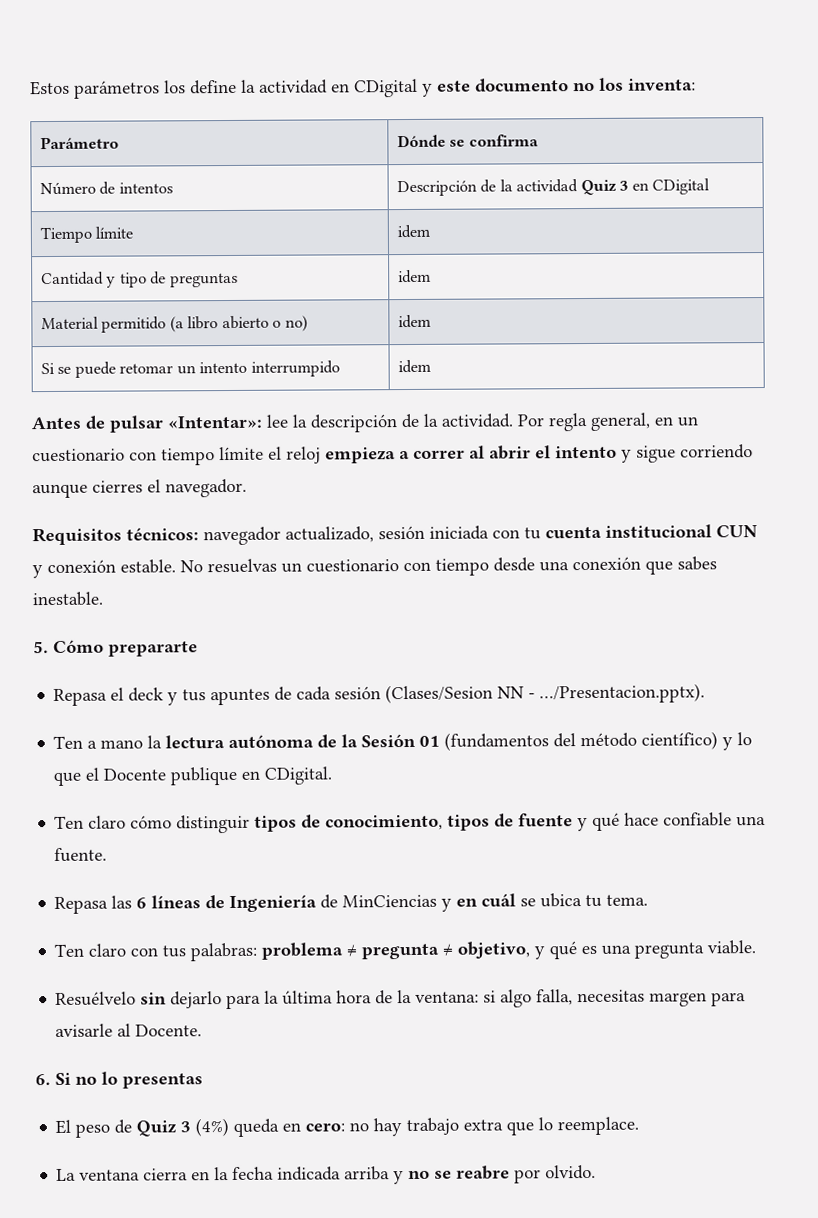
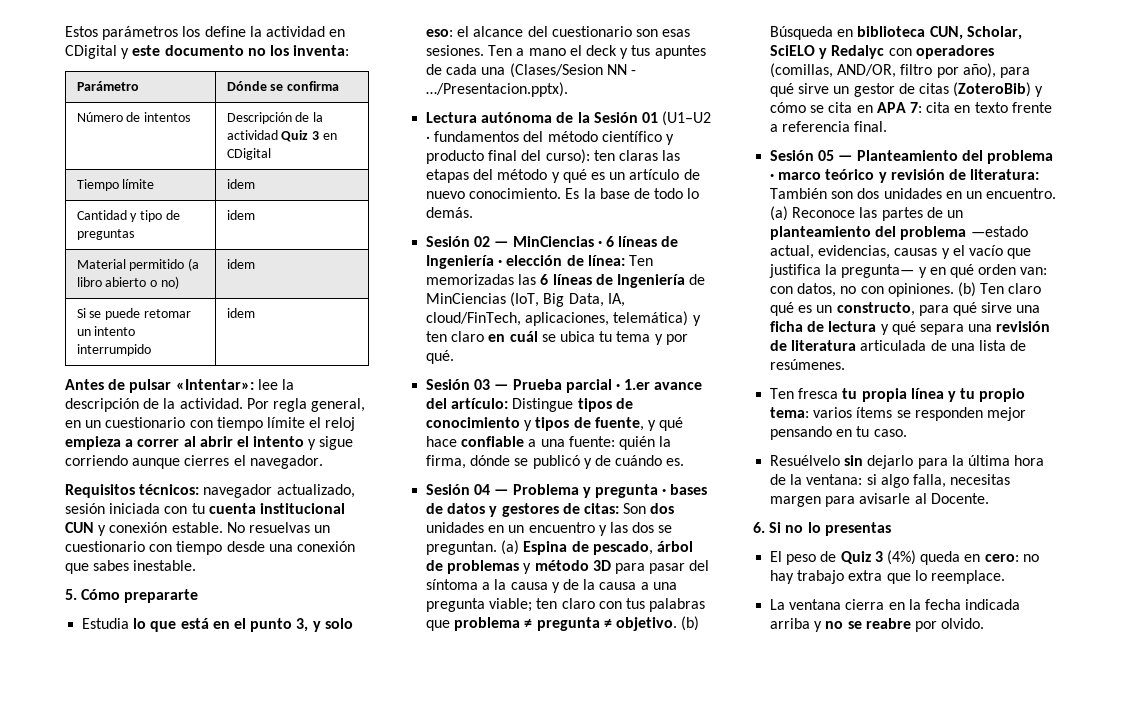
- Repasa el deck y tus apuntes de cada sesión (Clases/Sesion NN - …/Presentacion.pptx).
+ Estudia lo que está en el punto 3, y solo eso: el alcance del cuestionario son esas sesiones. Ten a mano el deck y tus apuntes de cada una (Clases/Sesion NN - …/Presentacion.pptx).
- Ten a mano la lectura autónoma de la Sesión 01 (fundamentos del método científico) y lo que el Docente publique en CDigital.
- Ten claro cómo distinguir tipos de conocimiento, tipos de fuente y qué hace confiable una fuente.
- Repasa las 6 líneas de Ingeniería de MinCiencias y en cuál se ubica tu tema.
- Ten claro con tus palabras: problema ≠ pregunta ≠ objetivo, y qué es una pregunta viable.
+ Lectura autónoma de la Sesión 01 (U1–U2 · fundamentos del método científico y producto final del curso): ten claras las etapas del método y qué es un artículo de nuevo conocimiento. Es la base de todo lo demás.
+ Sesión 02 — MinCiencias · 6 líneas de Ingeniería · elección de línea: Ten memorizadas las 6 líneas de Ingeniería de MinCiencias (IoT, Big Data, IA, cloud/FinTech, aplicaciones, telemática) y ten claro en cuál se ubica tu tema y por qué.
+ Sesión 03 — Prueba parcial · 1.er avance del artículo: Distingue tipos de conocimiento y tipos de fuente, y qué hace confiable a una fuente: quién la firma, dónde se publicó y de cuándo es.
+ Sesión 04 — Problema y pregunta · bases de datos y gestores de citas: Son dos unidades en un encuentro y las dos se preguntan. (a) Espina de pescado, árbol de problemas y método 3D para pasar del síntoma a la causa y de la causa a una pregunta viable; ten claro con tus palabras que problema ≠ pregunta ≠ objetivo. (b) Búsqueda en biblioteca CUN, Scholar, SciELO y Redalyc con operadores (comillas, AND/OR, filtro por año), para qué sirve un gestor de citas (ZoteroBib) y cómo se cita en APA 7: cita en texto frente a referencia final.
+ Sesión 05 — Planteamiento del problema · marco teórico y revisión de literatura: También son dos unidades en un encuentro. (a) Reconoce las partes de un planteamiento del problema —estado actual, evidencias, causas y el vacío que justifica la pregunta— y en qué orden van: con datos, no con opiniones. (b) Ten claro qué es un constructo, para qué sirve una ficha de lectura y qué separa una revisión de literatura articulada de una lista de resúmenes.
+ Ten fresca tu propia línea y tu propio tema: varios ítems se responden mejor pensando en tu caso.

